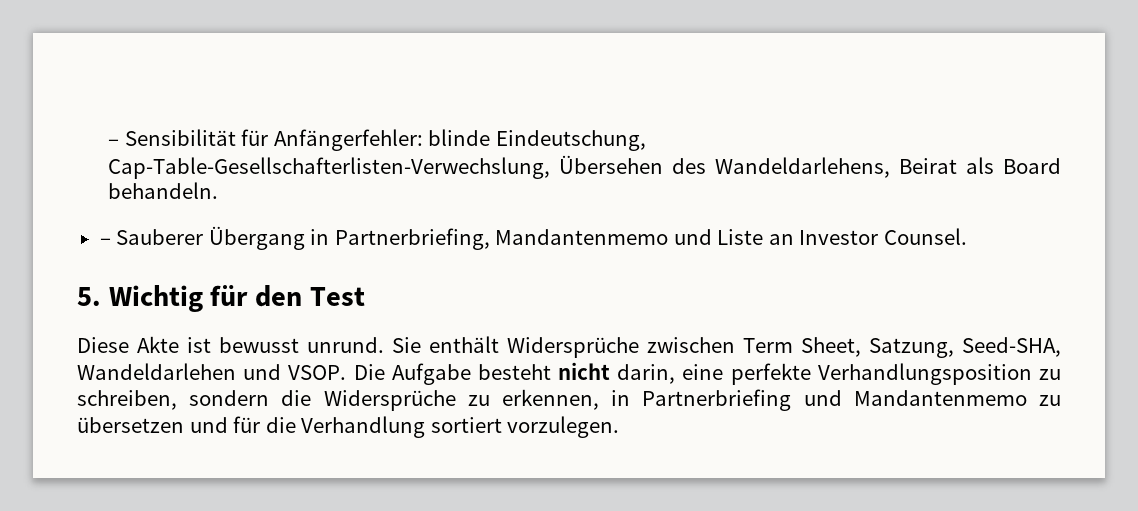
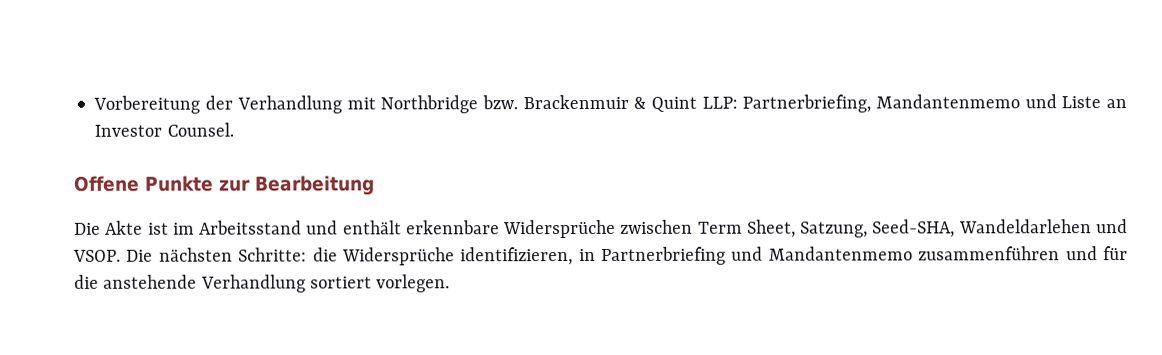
- – Sensibilität für Anfängerfehler: blinde Eindeutschung, Cap-Table-Gesellschafterlisten-Verwechslung, Übersehen des Wandeldarlehens, Beirat als Board behandeln.
- – Sauberer Übergang in Partnerbriefing, Mandantenmemo und Liste an Investor Counsel.
+ Vorbereitung der Verhandlung mit Northbridge bzw. Brackenmuir & Quint LLP: Partnerbriefing, Mandantenmemo und Liste an Investor Counsel.
- 5. Wichtig für den Test
- Diese Akte ist bewusst unrund. Sie enthält Widersprüche zwischen Term Sheet, Satzung, Seed-SHA, Wandeldarlehen und VSOP.
+ Offene Punkte zur Bearbeitung
+ Die Akte ist im Arbeitsstand und enthält erkennbare Widersprüche zwischen Term Sheet, Satzung, Seed-SHA, Wandeldarlehen und VSOP.
- Die Aufgabe besteht nicht darin, eine perfekte Verhandlungsposition zu schreiben, sondern die Widersprüche zu erkennen, in Partnerbriefing und Mandantenmemo zu übersetzen und für die Verhandlung sortiert vorzulegen.
+ Die nächsten Schritte: die Widersprüche identifizieren, in Partnerbriefing und Mandantenmemo zusammenführen und für die anstehende Verhandlung sortiert vorlegen.

